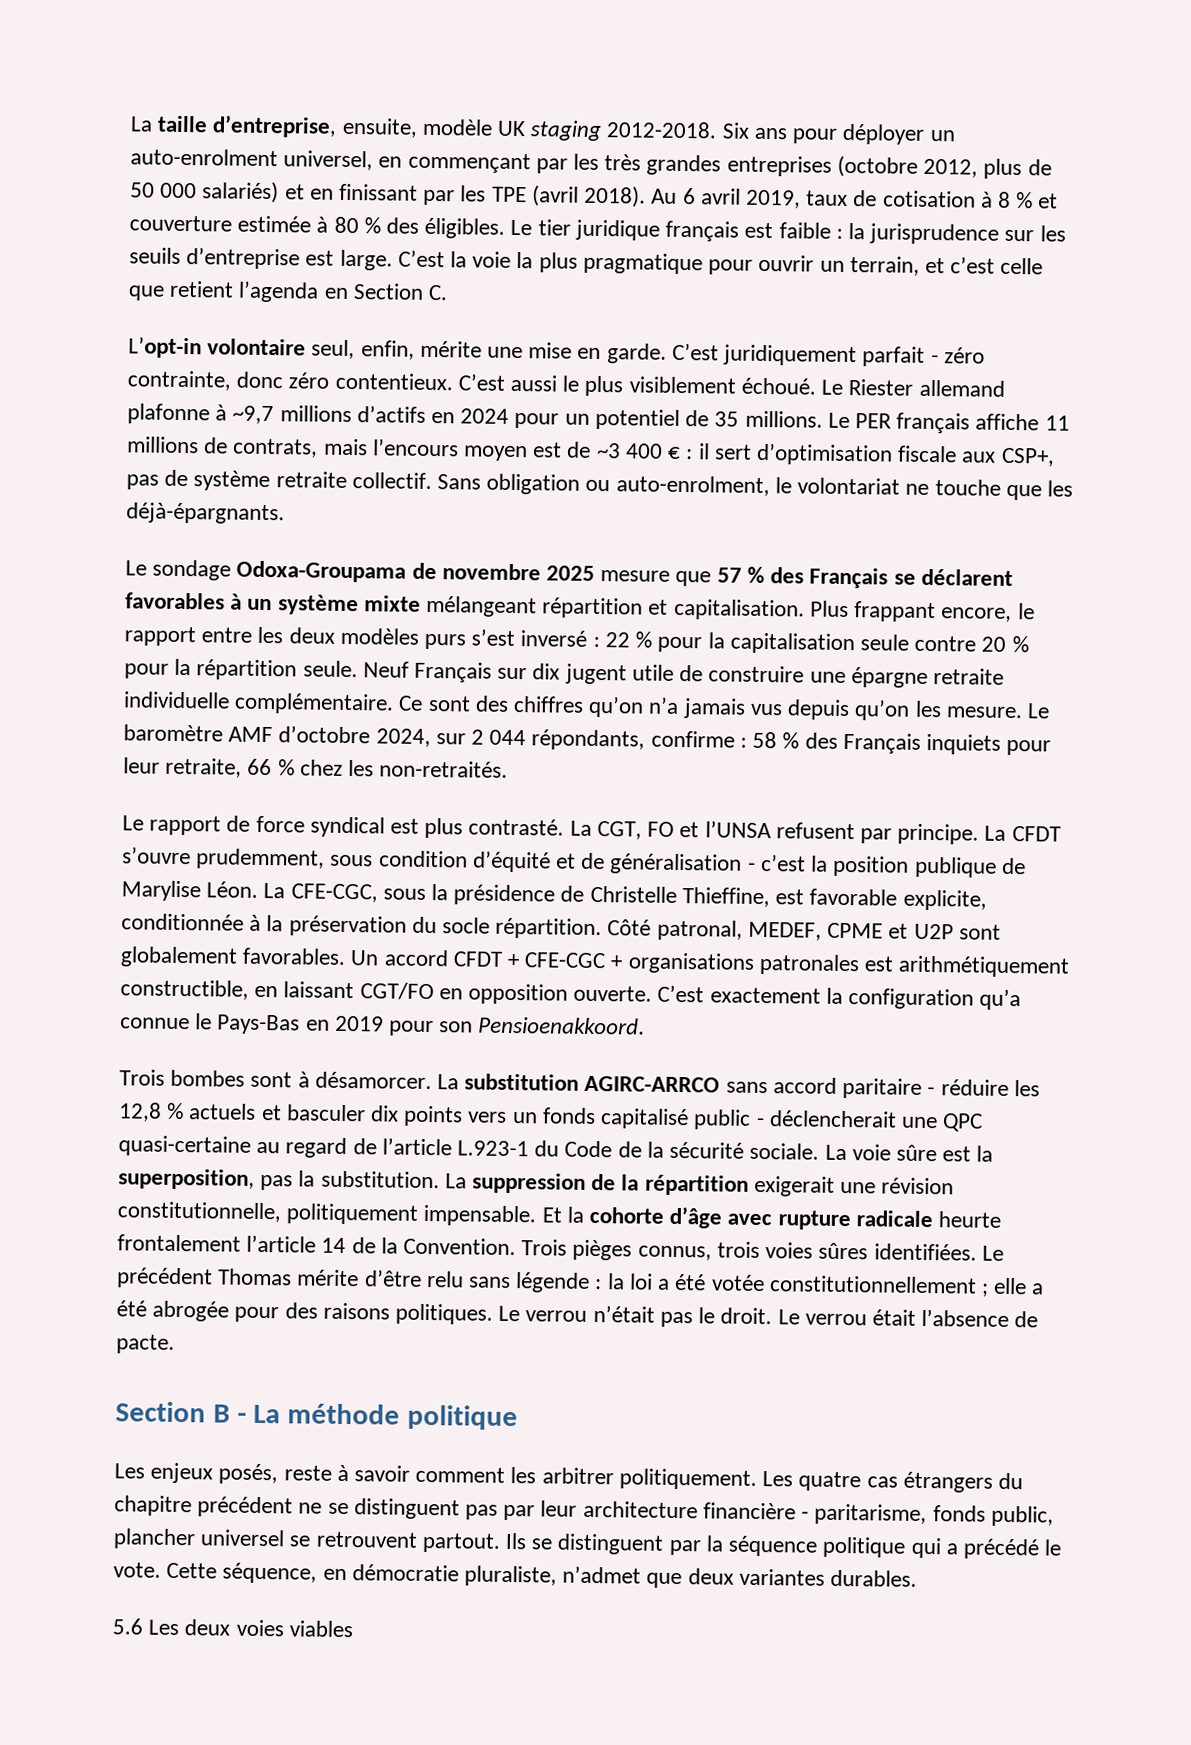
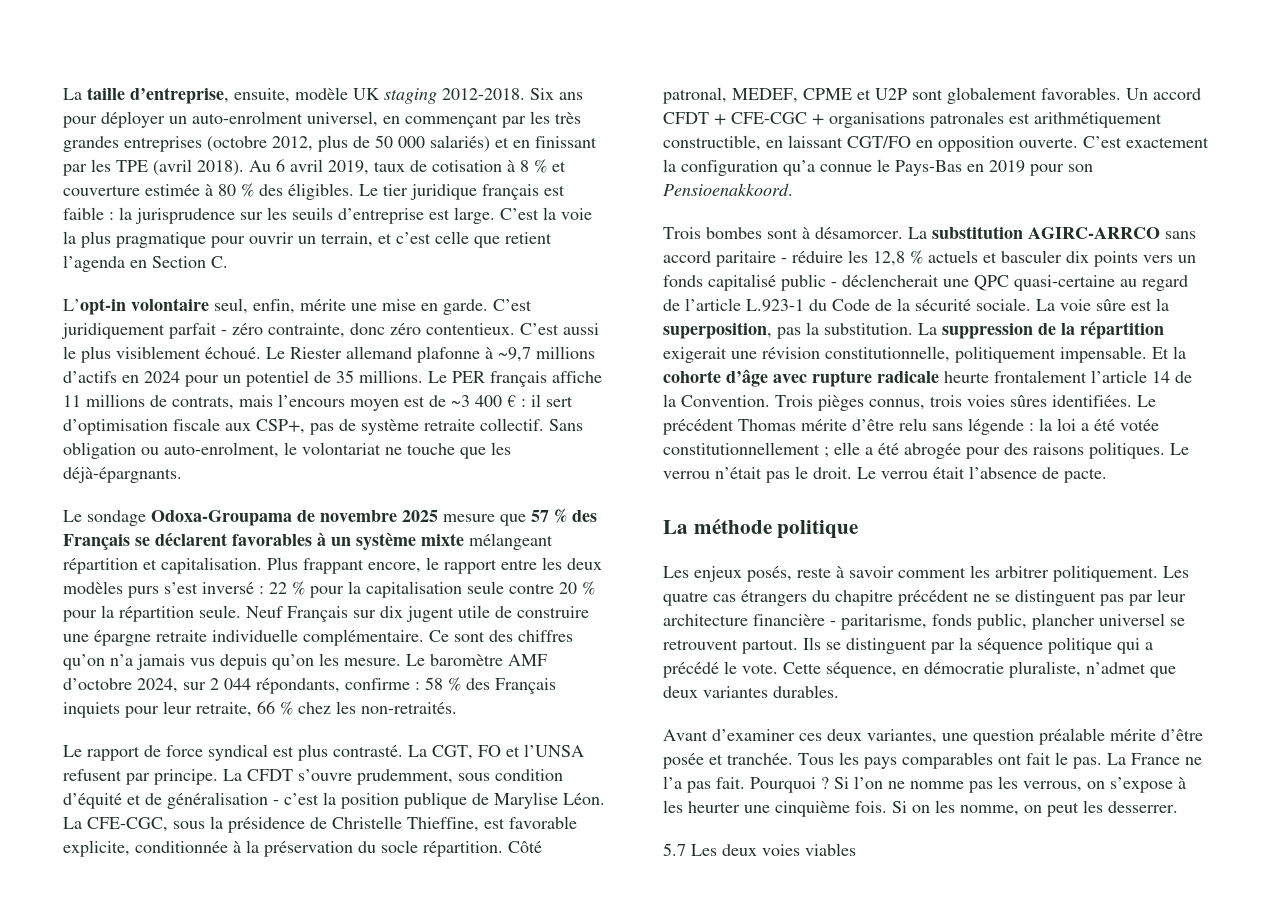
- Section B - La méthode politique
+ La méthode politique
- 5.6 Les deux voies viables
+ Avant d’examiner ces deux variantes, une question préalable mérite d’être posée et tranchée. Tous les pays comparables ont fait le pas. La France ne l’a pas fait. Pourquoi ? Si l’on ne nomme pas les verrous, on s’expose à les heurter une cinquième fois. Si on les nomme, on peut les desserrer.
+ 5.7 Les deux voies viables

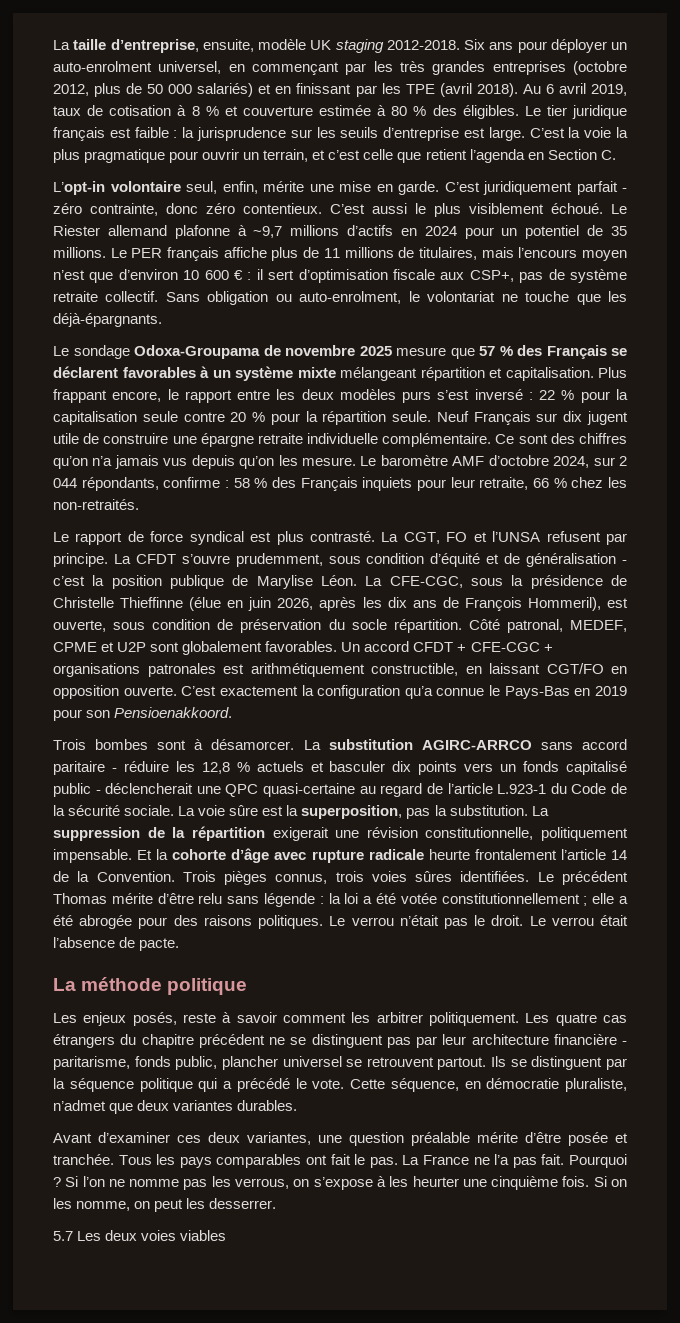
- Le PER français affiche 11 millions de contrats, mais l’encours moyen est de ~3 400 € : il sert d’optimisation fiscale aux CSP+, pas de système retraite collectif.
+ Le PER français affiche plus de 11 millions de titulaires, mais l’encours moyen n’est que d’environ 10 600 € : il sert d’optimisation fiscale aux CSP+, pas de système retraite collectif.
- La CFE-CGC, sous la présidence de Christelle Thieffine, est favorable explicite, conditionnée à la préservation du socle répartition.
+ La CFE-CGC, sous la présidence de Christelle Thieffinne (élue en juin 2026, après les dix ans de François Hommeril), est ouverte, sous condition de préservation du socle répartition.

